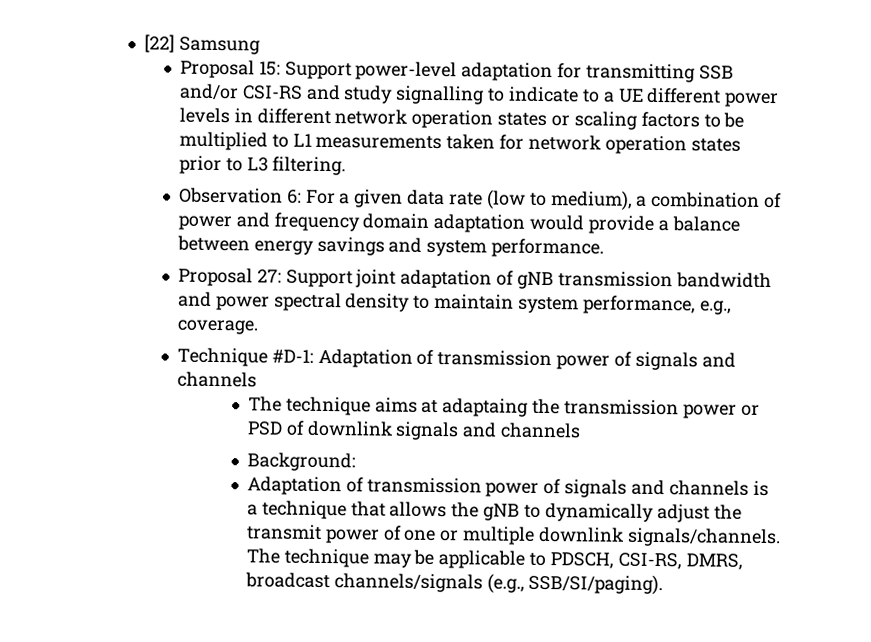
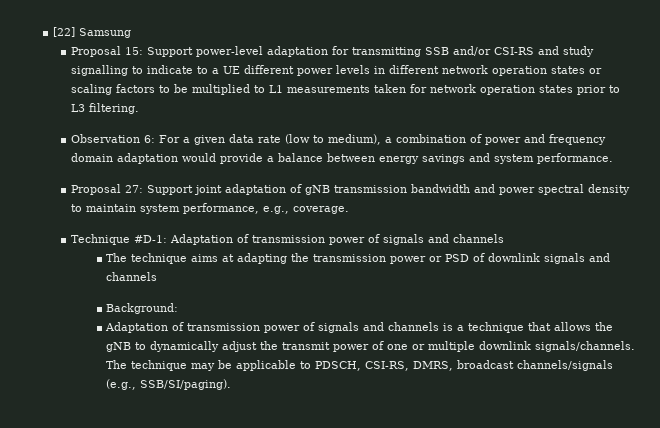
- The technique aims at adaptaing the transmission power or PSD of downlink signals and channels
+ The technique aims at adapting the transmission power or PSD of downlink signals and channels

